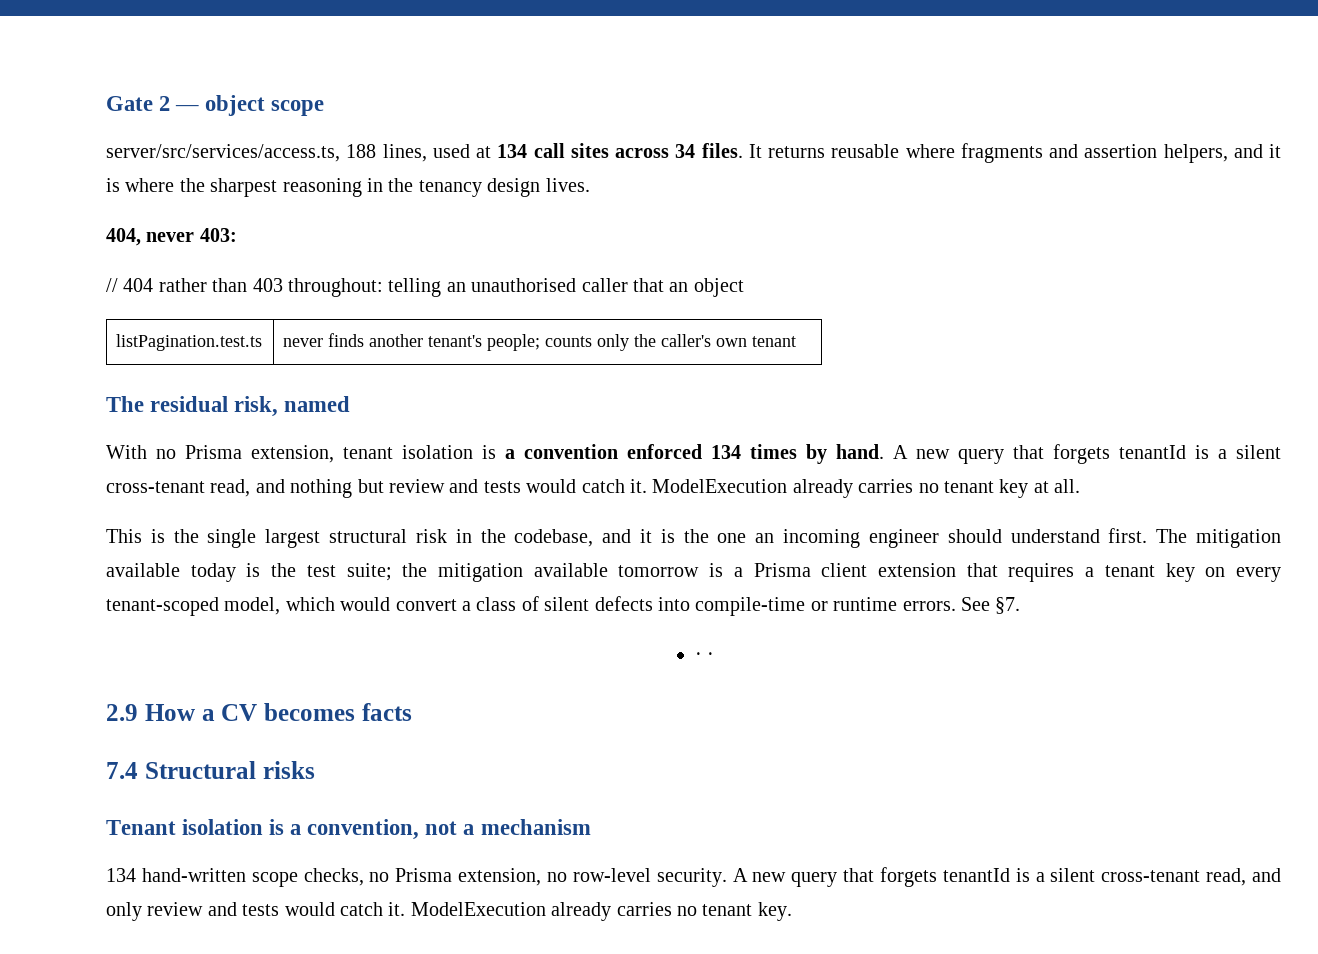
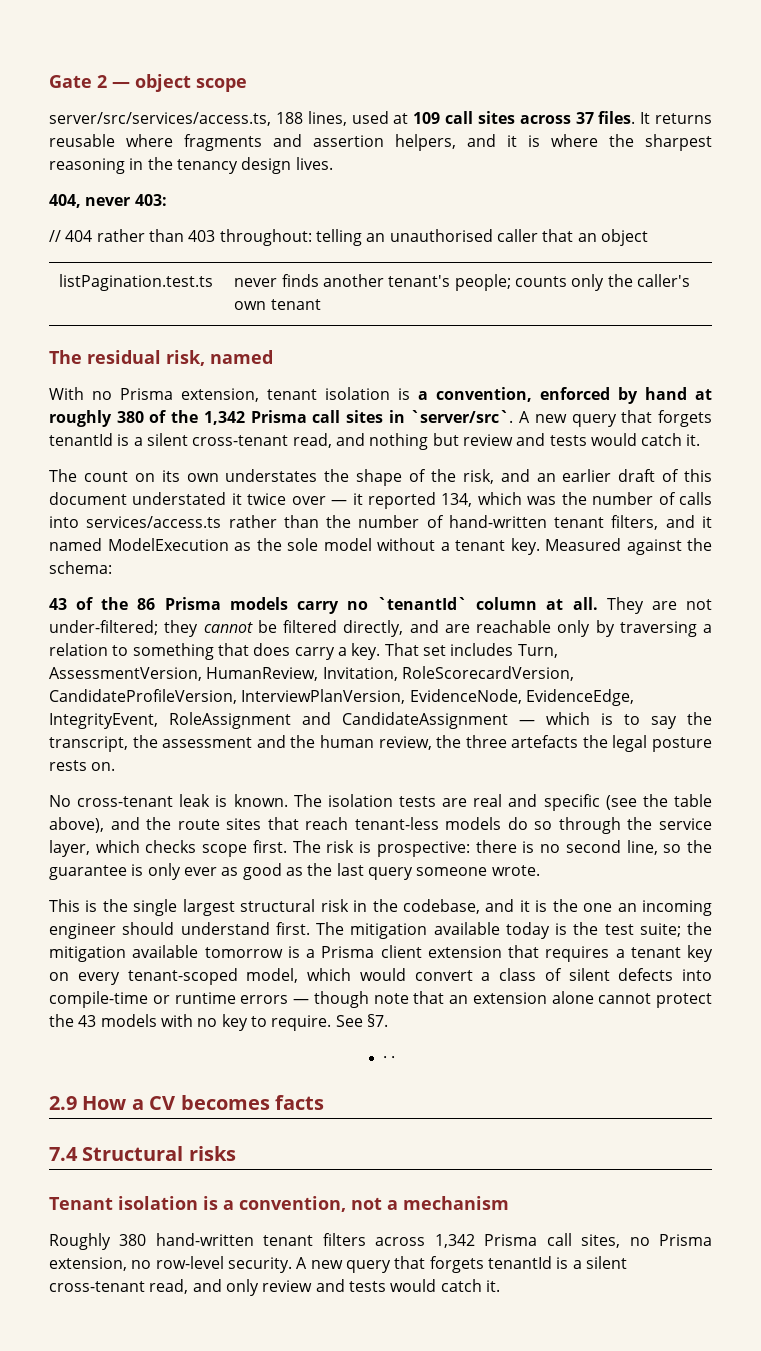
- server/src/services/access.ts, 188 lines, used at 134 call sites across 34 files.
+ server/src/services/access.ts, 188 lines, used at 109 call sites across 37 files.
- With no Prisma extension, tenant isolation is a convention enforced 134 times by hand.
+ With no Prisma extension, tenant isolation is a convention, enforced by hand at roughly 380 of the 1,342 Prisma call sites in `server/src`.
- A new query that forgets tenantId is a silent cross-tenant read, and nothing but review and tests would catch it. ModelExecution already carries no tenant key at all.
+ A new query that forgets tenantId is a silent cross-tenant read, and nothing but review and tests would catch it.
+ The count on its own understates the shape of the risk, and an earlier draft of this document understated it twice over — it reported 134, which was the number of calls into services/access.ts rather than the number of hand-written tenant filters, and it named ModelExecution as the sole model without a tenant key. Measured against the schema:
+ 43 of the 86 Prisma models carry no `tenantId` column at all. They are not under-filtered; they cannot be filtered directly, and are reachable only by traversing a relation to something that does carry a key. That set includes Turn, AssessmentVersion, HumanReview, Invitation, RoleScorecardVersion, CandidateProfileVersion, InterviewPlanVersion, EvidenceNode, EvidenceEdge, IntegrityEvent, RoleAssignment and CandidateAssignment — which is to say the transcript, the assessment and the human review, the three artefacts the legal posture rests on.
+ No cross-tenant leak is known. The isolation tests are real and specific (see the table above), and the route sites that reach tenant-less models do so through the service layer, which checks scope first. The risk is prospective: there is no second line, so the guarantee is only ever as good as the last query someone wrote.
- The mitigation available today is the test suite; the mitigation available tomorrow is a Prisma client extension that requires a tenant key on every tenant-scoped model, which would convert a class of silent defects into compile-time or runtime errors.
+ The mitigation available today is the test suite; the mitigation available tomorrow is a Prisma client extension that requires a tenant key on every tenant-scoped model, which would convert a class of silent defects into compile-time or runtime errors — though note that an extension alone cannot protect the 43 models with no key to require.
- 134 hand-written scope checks, no Prisma extension, no row-level security.
+ Roughly 380 hand-written tenant filters across 1,342 Prisma call sites, no Prisma extension, no row-level security.
- ModelExecution already carries no tenant key.

